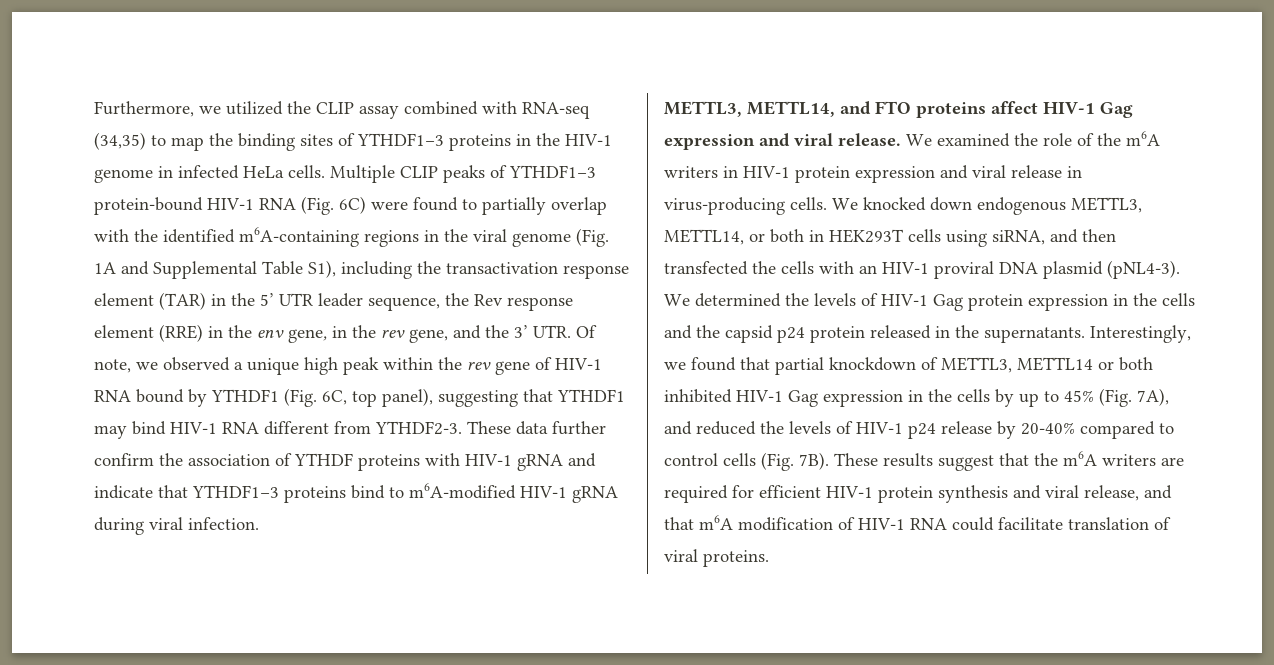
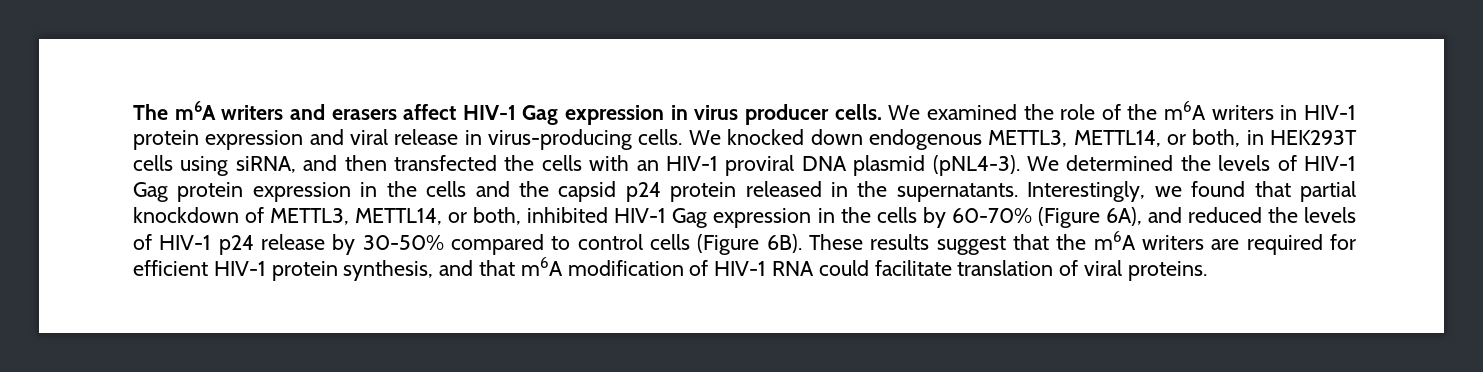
- Furthermore, we utilized the CLIP assay combined with RNA-seq (34,35) to map the binding sites of YTHDF1–3 proteins in the HIV-1 genome in infected HeLa cells. Multiple CLIP peaks of YTHDF1–3 protein-bound HIV-1 RNA (Fig. 6C) were found to partially overlap with the identified m6A-containing regions in the viral genome (Fig. 1A and Supplemental Table S1), including the transactivation response element (TAR) in the 5’ UTR leader sequence, the Rev response element (RRE) in the env gene, in the rev gene, and the 3’ UTR. Of note, we observed a unique high peak within the rev gene of HIV-1 RNA bound by YTHDF1 (Fig. 6C, top panel), suggesting that YTHDF1 may bind HIV-1 RNA different from YTHDF2-3. These data further confirm the association of YTHDF proteins with HIV-1 gRNA and indicate that YTHDF1–3 proteins bind to m6A-modified HIV-1 gRNA during viral infection.
- METTL3, METTL14, and FTO proteins affect HIV-1 Gag expression and viral release.
+ The m6A writers and erasers affect HIV-1 Gag expression in virus producer cells.
- We knocked down endogenous METTL3, METTL14, or both in HEK293T cells using siRNA, and then transfected the cells with an HIV-1 proviral DNA plasmid (pNL4-3).
+ We knocked down endogenous METTL3, METTL14, or both, in HEK293T cells using siRNA, and then transfected the cells with an HIV-1 proviral DNA plasmid (pNL4-3).
- Interestingly, we found that partial knockdown of METTL3, METTL14 or both inhibited HIV-1 Gag expression in the cells by up to 45% (Fig. 7A), and reduced the levels of HIV-1 p24 release by 20-40% compared to control cells (Fig. 7B).
+ Interestingly, we found that partial knockdown of METTL3, METTL14, or both, inhibited HIV-1 Gag expression in the cells by 60-70% (Figure 6A), and reduced the levels of HIV-1 p24 release by 30-50% compared to control cells (Figure 6B).
- These results suggest that the m6A writers are required for efficient HIV-1 protein synthesis and viral release, and that m6A modification of HIV-1 RNA could facilitate translation of viral proteins.
+ These results suggest that the m6A writers are required for efficient HIV-1 protein synthesis, and that m6A modification of HIV-1 RNA could facilitate translation of viral proteins.

